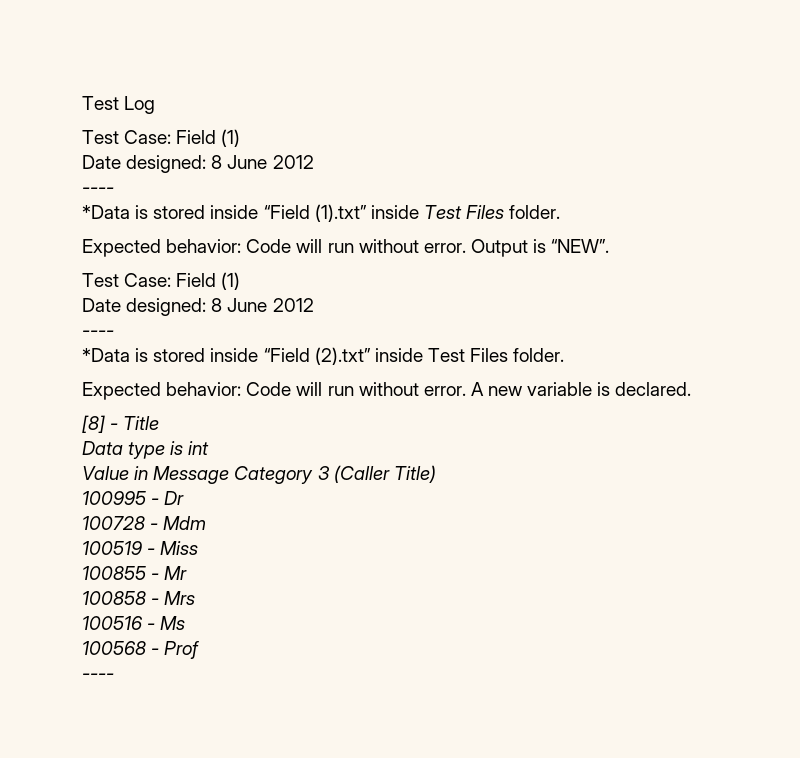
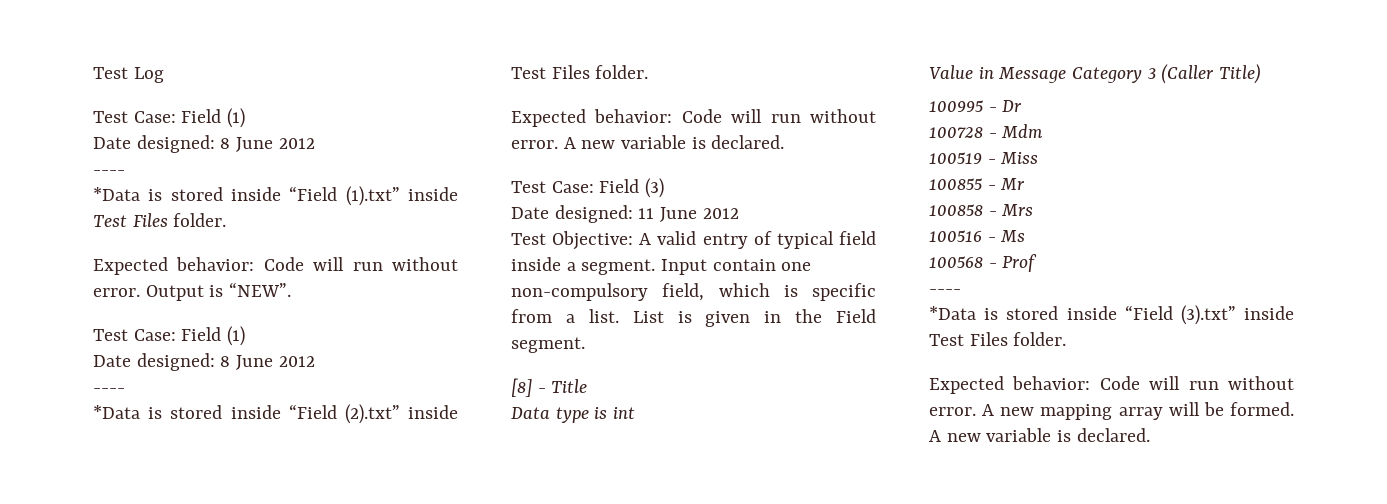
+ Test Case: Field (3)
+ Date designed: 11 June 2012
+ Test Objective: A valid entry of typical field inside a segment. Input contain one non-compulsory field, which is specific from a list. List is given in the Field segment.
+ *Data is stored inside “Field (3).txt” inside Test Files folder.
+ Expected behavior: Code will run without error. A new mapping array will be formed. A new variable is declared.

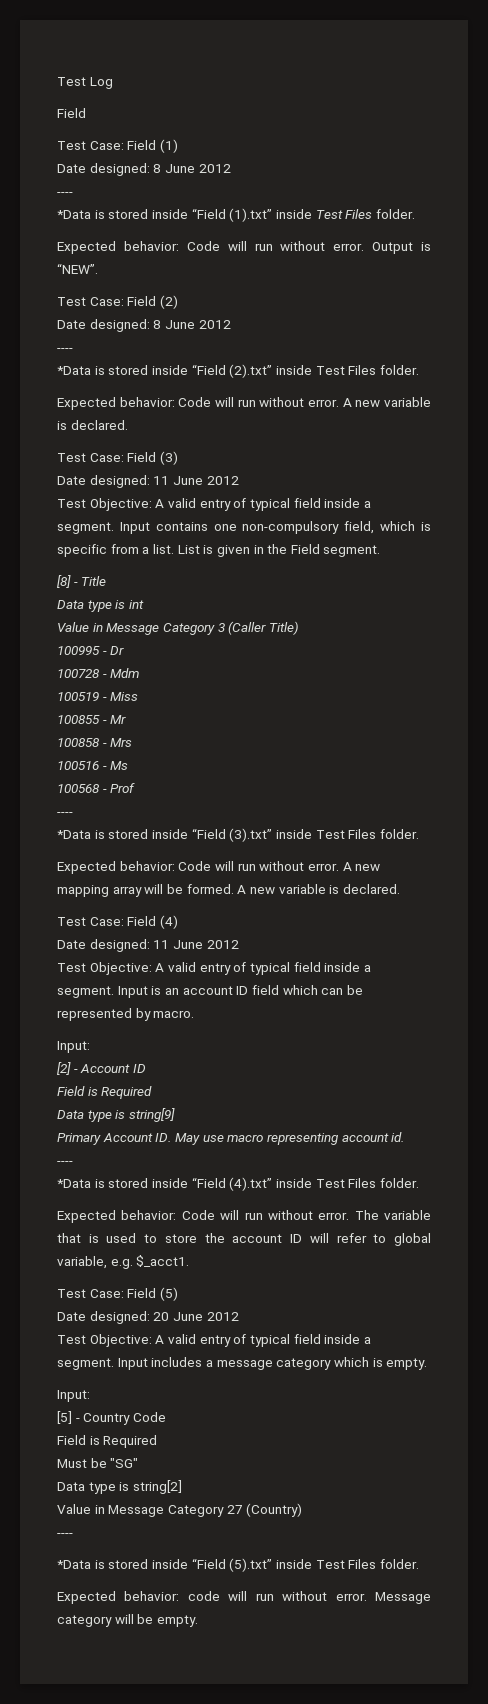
  Test Log
+ Field
  Output is “NEW”.
- Test Case: Field (1)
+ Test Case: Field (2)
- Input contain one non-compulsory field, which is specific from a list.
+ Input contains one non-compulsory field, which is specific from a list.
+ Test Case: Field (4)
+ Date designed: 11 June 2012
+ Test Objective: A valid entry of typical field inside a segment. Input is an account ID field which can be represented by macro.
+ Input:
+ [2] - Account ID
+ Field is Required
+ Data type is string[9]
+ Primary Account ID. May use macro representing account id.
+ ----
+ *Data is stored inside “Field (4).txt” inside Test Files folder.
+ Expected behavior: Code will run without error. The variable that is used to store the account ID will refer to global variable, e.g. $_acct1.
+ Test Case: Field (5)
+ Date designed: 20 June 2012
+ Test Objective: A valid entry of typical field inside a segment. Input includes a message category which is empty.
+ Input:
+ [5] - Country Code
+ Field is Required
+ Must be "SG"
+ Data type is string[2]
+ Value in Message Category 27 (Country)
+ ----
+ *Data is stored inside “Field (5).txt” inside Test Files folder.
+ Expected behavior: code will run without error. Message category will be empty.

